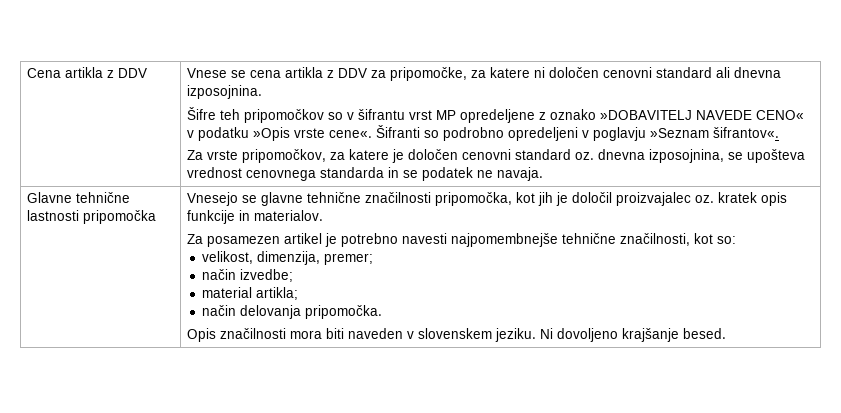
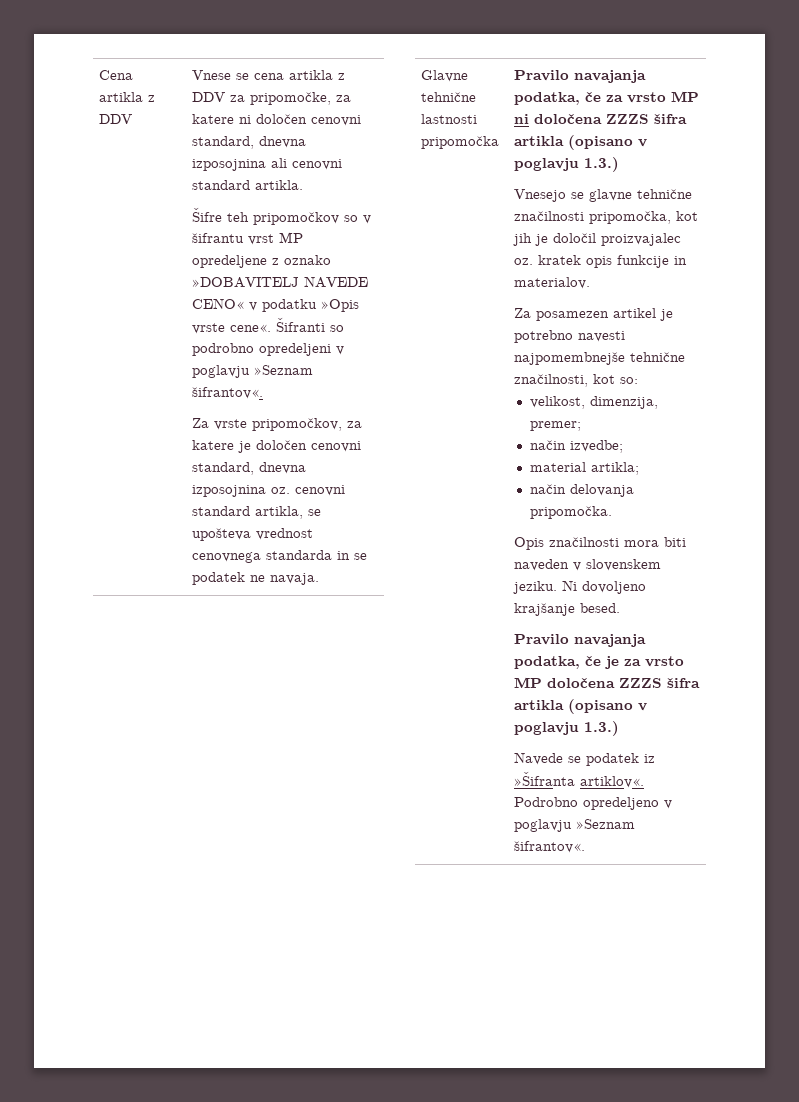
- Vnese se cena artikla z DDV za pripomočke, za katere ni določen cenovni standard ali dnevna izposojnina.
+ Vnese se cena artikla z DDV za pripomočke, za katere ni določen cenovni standard, dnevna izposojnina ali cenovni standard artikla.
- Za vrste pripomočkov, za katere je določen cenovni standard oz. dnevna izposojnina, se upošteva vrednost cenovnega standarda in se podatek ne navaja.
+ Za vrste pripomočkov, za katere je določen cenovni standard, dnevna izposojnina oz. cenovni standard artikla, se upošteva vrednost cenovnega standarda in se podatek ne navaja.
+ Pravilo navajanja podatka, če za vrsto MP ni določena ZZZS šifra artikla (opisano v poglavju 1.3.)
+ Pravilo navajanja podatka, če je za vrsto MP določena ZZZS šifra artikla (opisano v poglavju 1.3.)
+ Navede se podatek iz »Šifranta artiklov«. Podrobno opredeljeno v poglavju »Seznam šifrantov«.

